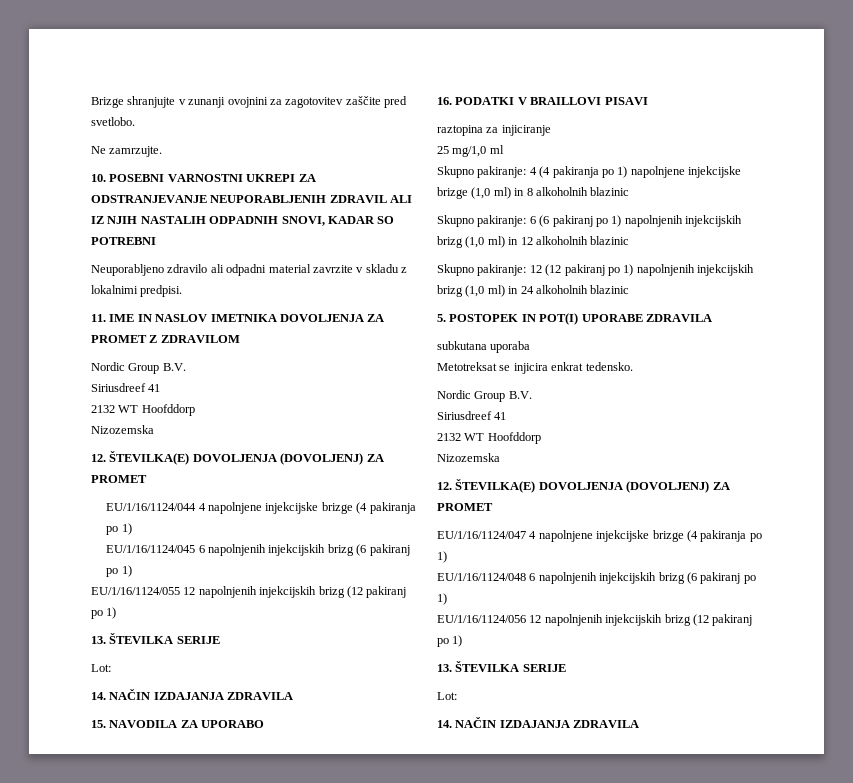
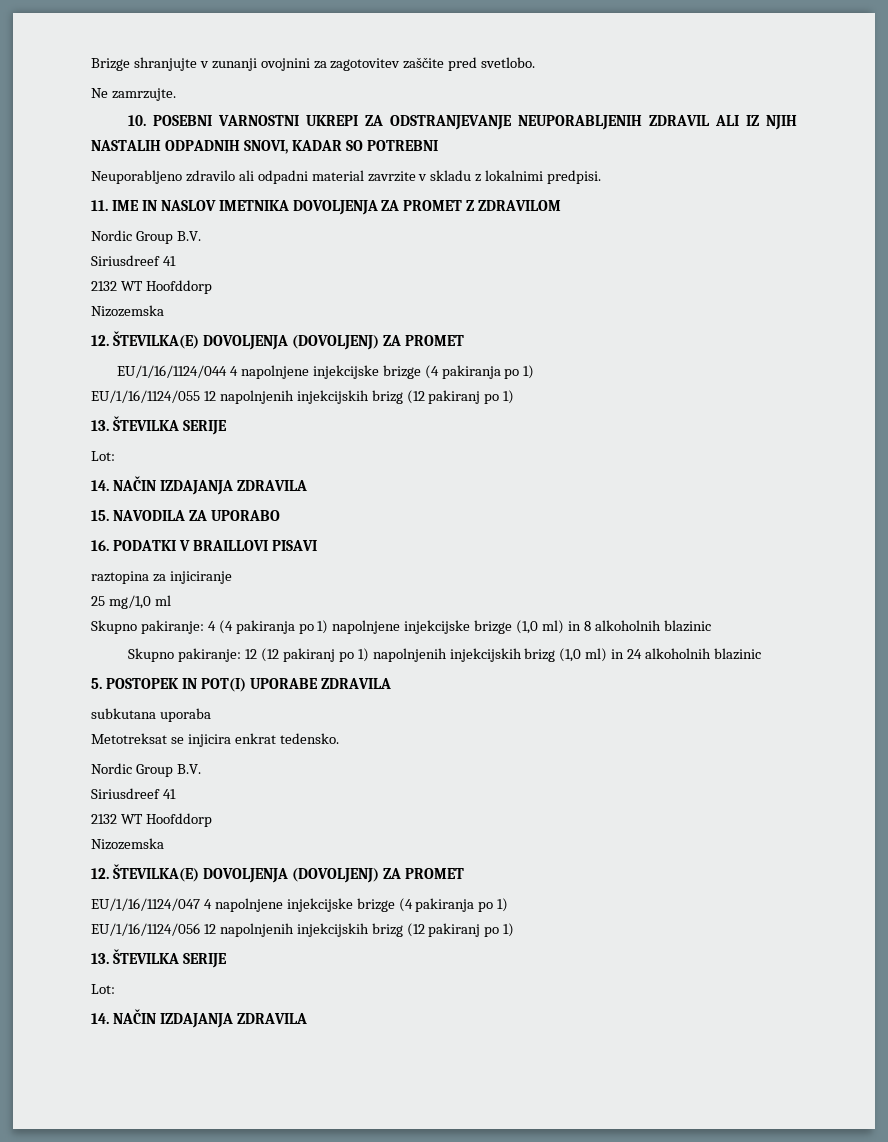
- EU/1/16/1124/045 6 napolnjenih injekcijskih brizg (6 pakiranj po 1)
- Skupno pakiranje: 6 (6 pakiranj po 1) napolnjenih injekcijskih brizg (1,0 ml) in 12 alkoholnih blazinic
- EU/1/16/1124/048 6 napolnjenih injekcijskih brizg (6 pakiranj po 1)

